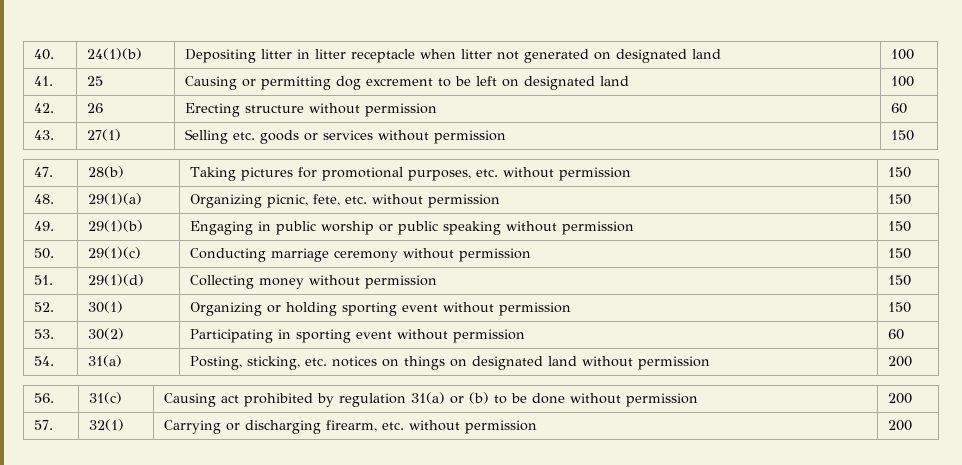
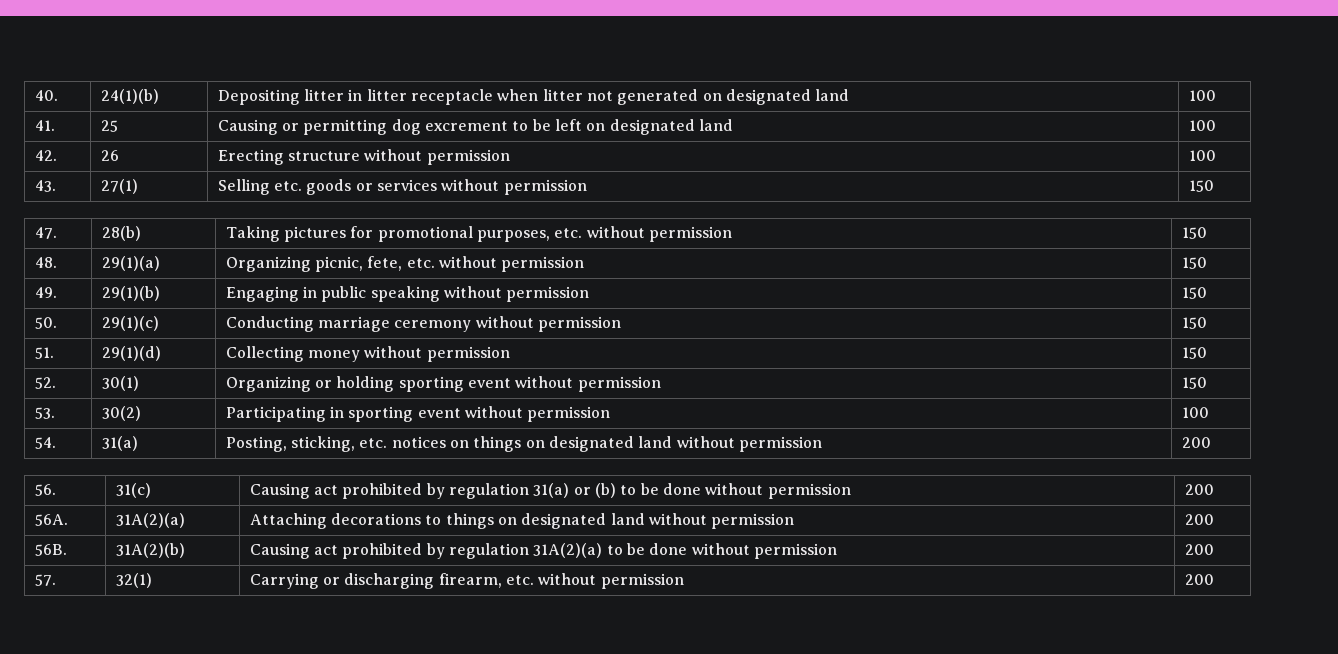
- 42. | 26 | Erecting structure without permission | 60
+ 42. | 26 | Erecting structure without permission | 100
- 49. | 29(1)(b) | Engaging in public worship or public speaking without permission | 150
+ 49. | 29(1)(b) | Engaging in public speaking without permission | 150
- 53. | 30(2) | Participating in sporting event without permission | 60
+ 53. | 30(2) | Participating in sporting event without permission | 100
+ 56A. | 31A(2)(a) | Attaching decorations to things on designated land without permission | 200
+ 56B. | 31A(2)(b) | Causing act prohibited by regulation 31A(2)(a) to be done without permission | 200

